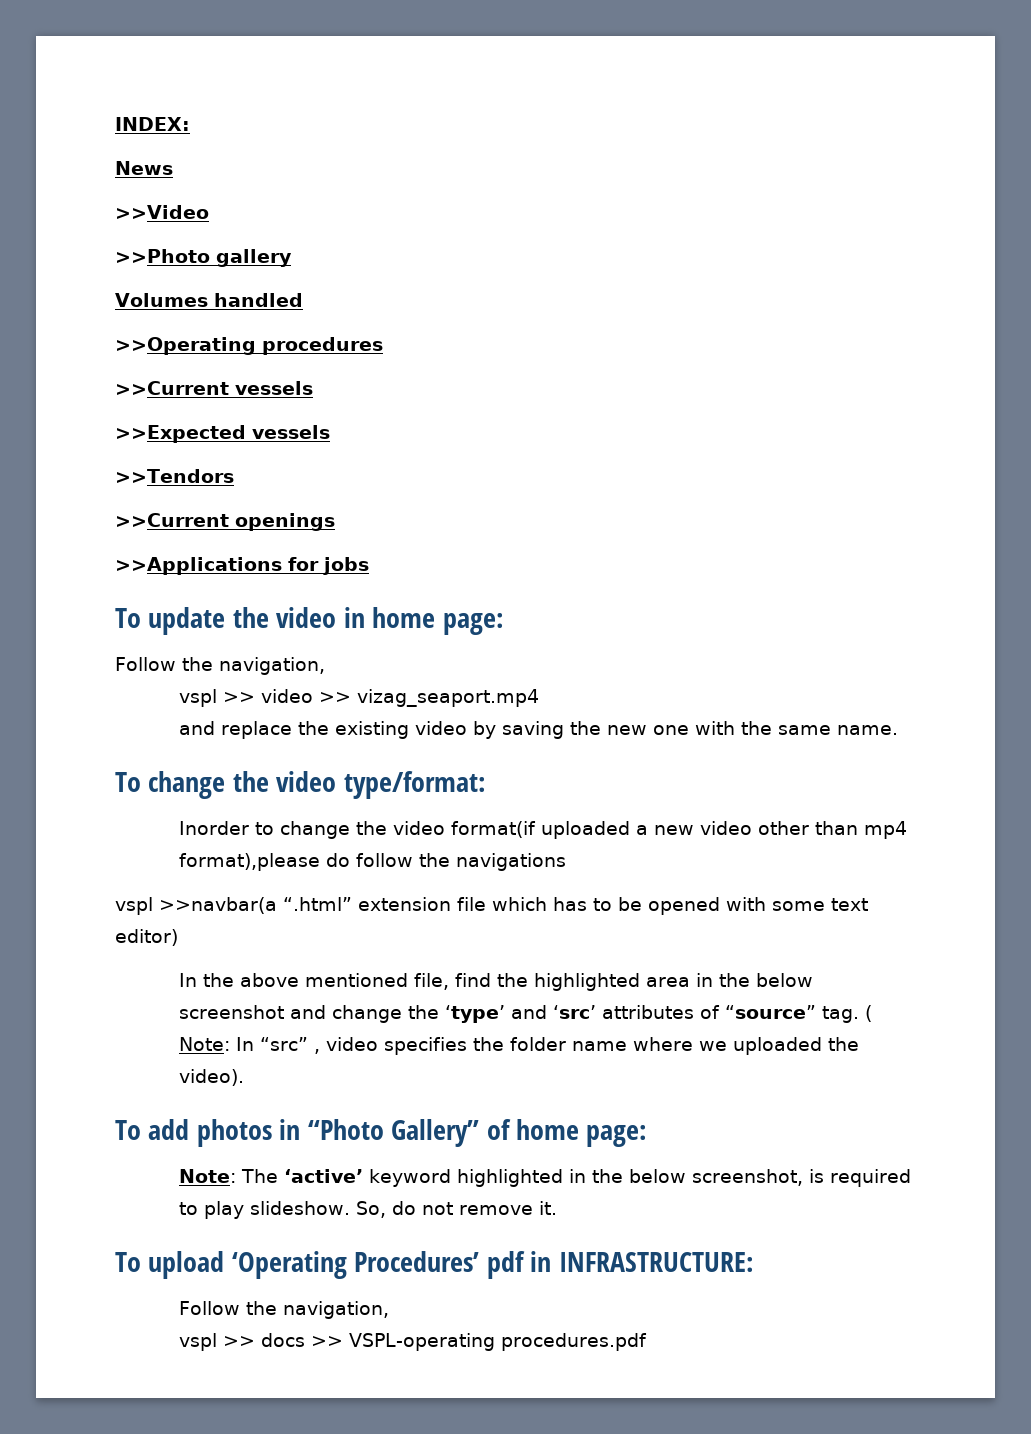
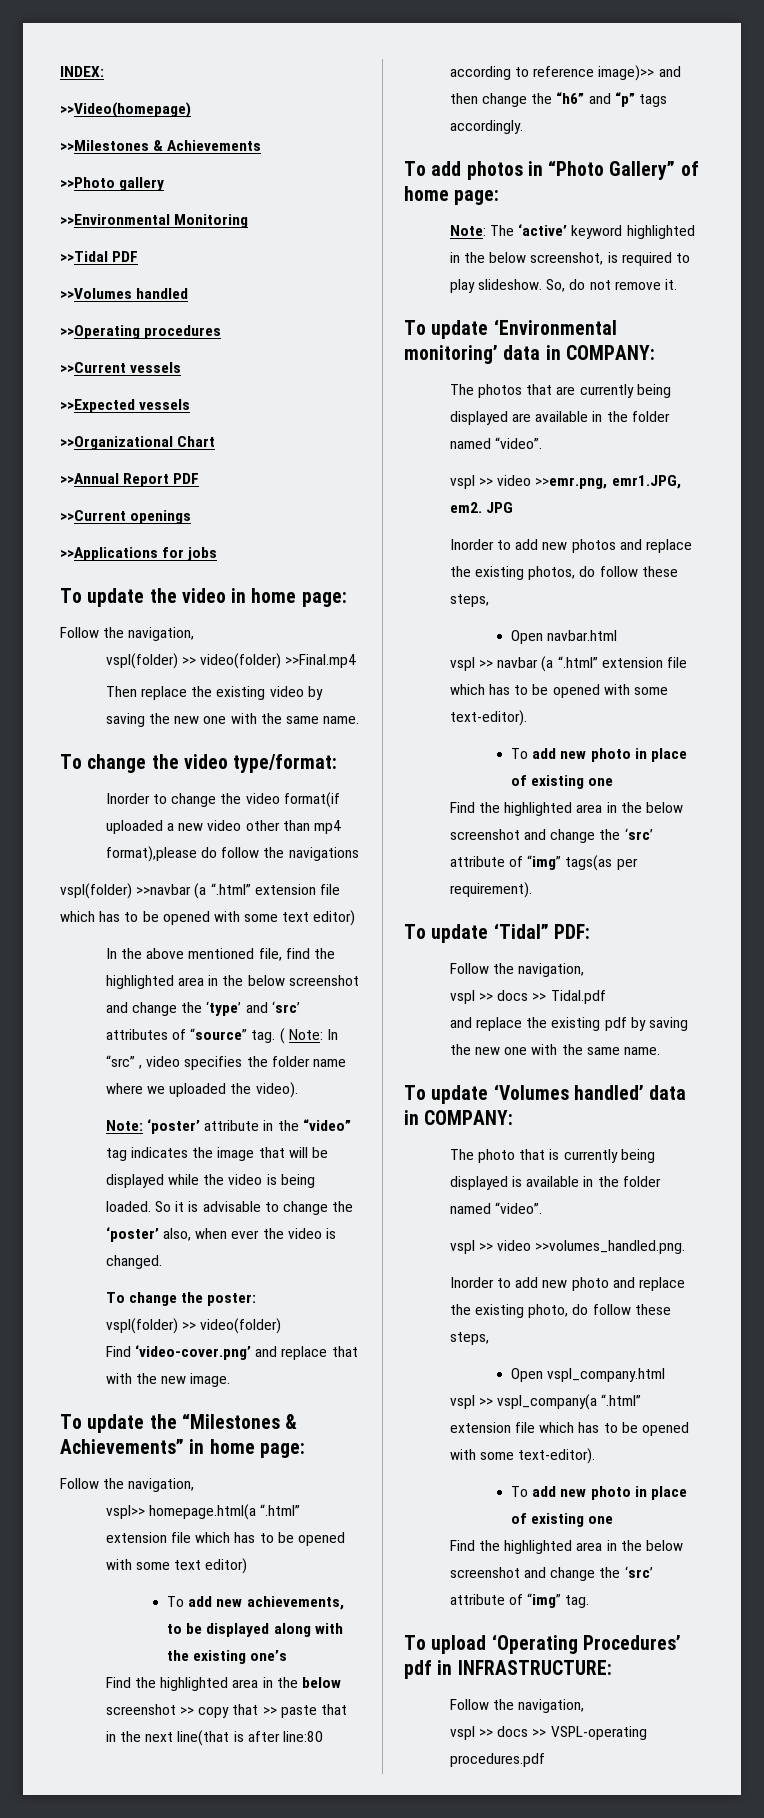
- News
- >>Video
+ >>Video(homepage)
+ >>Milestones & Achievements
  >>Photo gallery
- Volumes handled
+ >>Environmental Monitoring
+ >>Tidal PDF
+ >>Volumes handled
- >>Tendors
+ >>Organizational Chart
+ >>Annual Report PDF
- vspl >> video >> vizag_seaport.mp4
- and replace the existing video by saving the new one with the same name.
+ vspl(folder) >> video(folder) >>Final.mp4
+ Then replace the existing video by saving the new one with the same name.
- vspl >>navbar(a “.html” extension file which has to be opened with some text editor)
+ vspl(folder) >>navbar (a “.html” extension file which has to be opened with some text editor)
+ Note: ‘poster’ attribute in the “video” tag indicates the image that will be displayed while the video is being loaded. So it is advisable to change the ‘poster’ also, when ever the video is changed.
+ To change the poster:
+ vspl(folder) >> video(folder)
+ Find ‘video-cover.png’ and replace that with the new image.
+ To update the “Milestones & Achievements” in home page:
+ Follow the navigation,
+ vspl>> homepage.html(a “.html” extension file which has to be opened with some text editor)
+ To add new achievements, to be displayed along with the existing one’s
+ Find the highlighted area in the below screenshot >> copy that >> paste that in the next line(that is after line:80 according to reference image)>> and then change the “h6” and “p” tags accordingly.
+ To update ‘Environmental monitoring’ data in COMPANY:
+ The photos that are currently being displayed are available in the folder named “video”.
+ vspl >> video >>emr.png, emr1.JPG, em2. JPG
+ Inorder to add new photos and replace the existing photos, do follow these steps,
+ Open navbar.html
+ vspl >> navbar (a “.html” extension file which has to be opened with some text-editor).
+ To add new photo in place of existing one
+ Find the highlighted area in the below screenshot and change the ‘src’ attribute of “img” tags(as per requirement).
+ To update ‘Tidal” PDF:
+ Follow the navigation,
+ vspl >> docs >> Tidal.pdf
+ and replace the existing pdf by saving the new one with the same name.
+ To update ‘Volumes handled’ data in COMPANY:
+ The photo that is currently being displayed is available in the folder named “video”.
+ vspl >> video >>volumes_handled.png.
+ Inorder to add new photo and replace the existing photo, do follow these steps,
+ Open vspl_company.html
+ vspl >> vspl_company(a “.html” extension file which has to be opened with some text-editor).
+ To add new photo in place of existing one
+ Find the highlighted area in the below screenshot and change the ‘src’ attribute of “img” tag.

